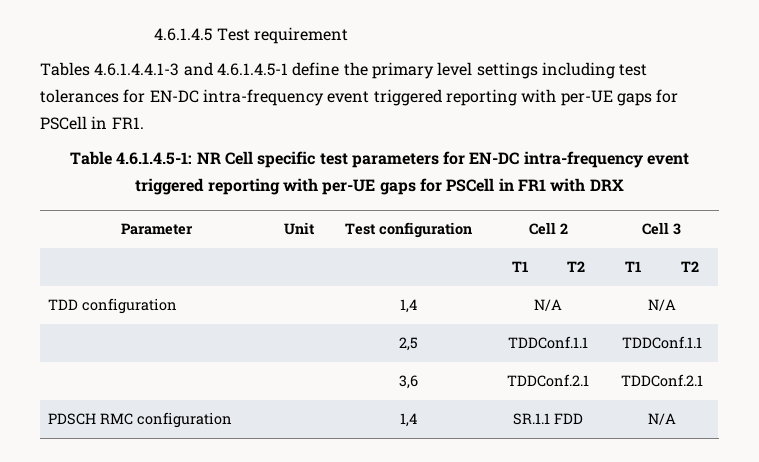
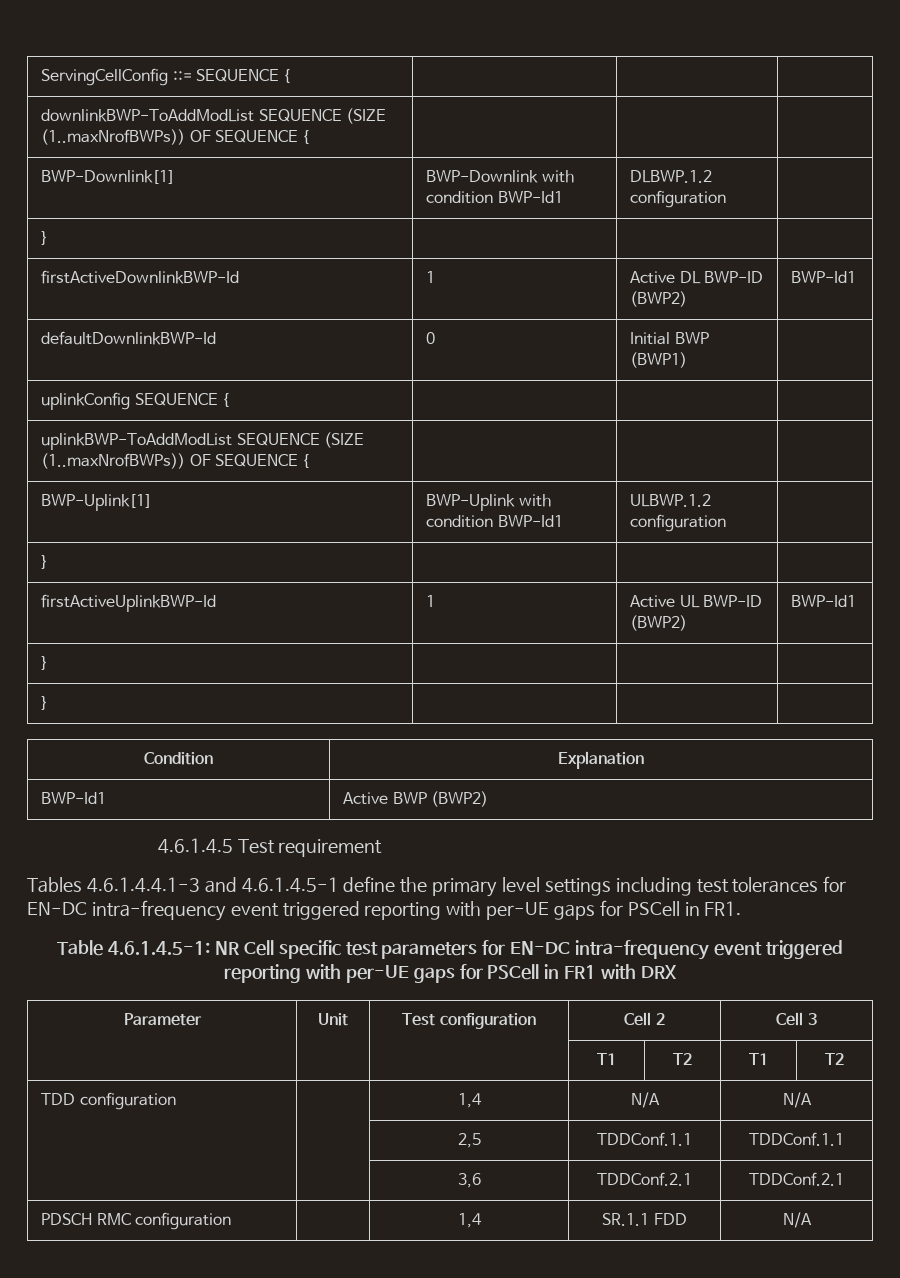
+ ServingCellConfig ::= SEQUENCE { | | |
+ downlinkBWP-ToAddModList SEQUENCE (SIZE (1..maxNrofBWPs)) OF SEQUENCE { | | |
+ BWP-Downlink[1] | BWP-Downlink with condition BWP-Id1 | DLBWP.1.2 configuration |
+ } | | |
+ firstActiveDownlinkBWP-Id | 1 | Active DL BWP-ID (BWP2) | BWP-Id1
+ defaultDownlinkBWP-Id | 0 | Initial BWP (BWP1) |
+ uplinkConfig SEQUENCE { | | |
+ uplinkBWP-ToAddModList SEQUENCE (SIZE (1..maxNrofBWPs)) OF SEQUENCE { | | |
+ BWP-Uplink[1] | BWP-Uplink with condition BWP-Id1 | ULBWP.1.2 configuration |
+ } | | |
+ firstActiveUplinkBWP-Id | 1 | Active UL BWP-ID (BWP2) | BWP-Id1
+ } | | |
+ } | | |
+ Condition | Explanation
+ BWP-Id1 | Active BWP (BWP2)

